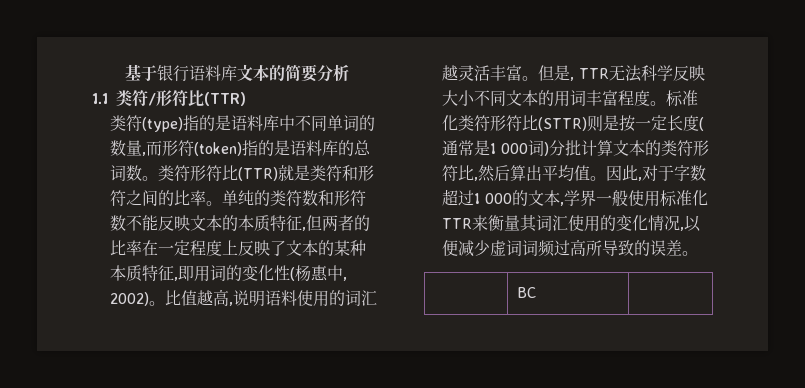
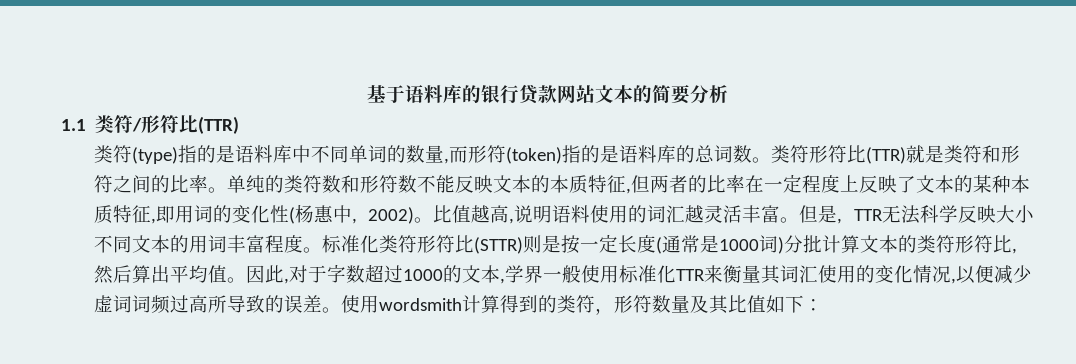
- 基于银行语料库文本的简要分析
+ 基于语料库的银行贷款网站文本的简要分析
- 标准化类符形符比(STTR)则是按一定长度(通常是1 000词)分批计算文本的类符形符比,然后算出平均值。
+ 标准化类符形符比(STTR)则是按一定长度(通常是1000词)分批计算文本的类符形符比,然后算出平均值。
- 因此,对于字数超过1 000的文本,学界一般使用标准化TTR来衡量其词汇使用的变化情况,以便减少虚词词频过高所导致的误差。
- | BC |
+ 因此,对于字数超过1000的文本,学界一般使用标准化TTR来衡量其词汇使用的变化情况,以便减少虚词词频过高所导致的误差。使用wordsmith计算得到的类符，形符数量及其比值如下：

